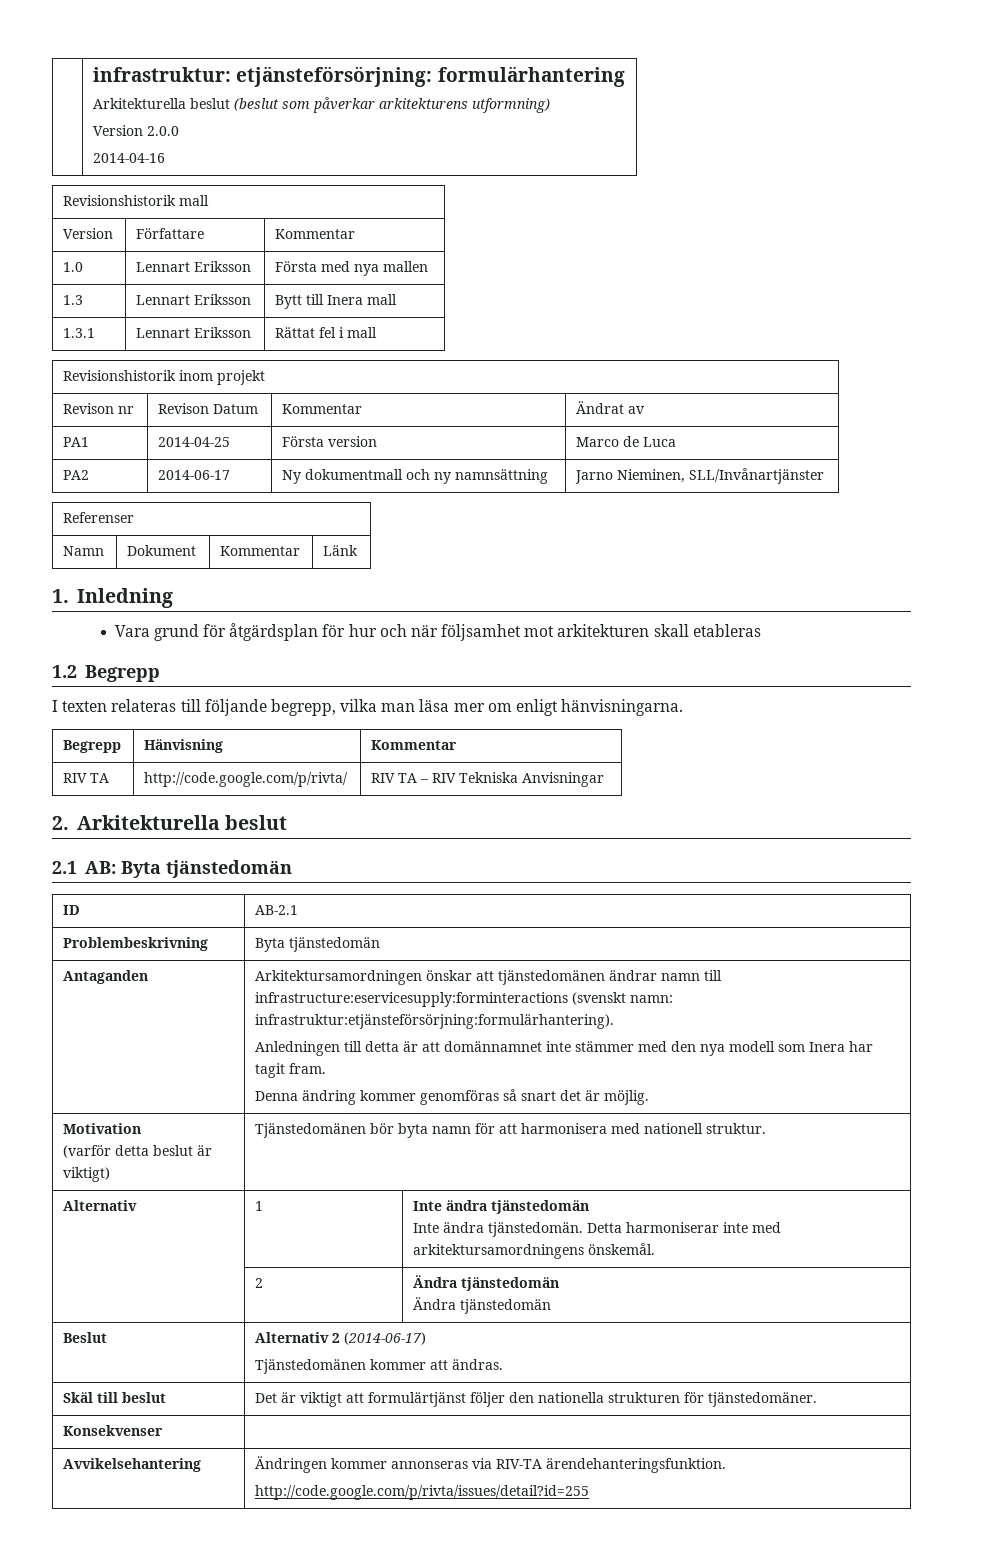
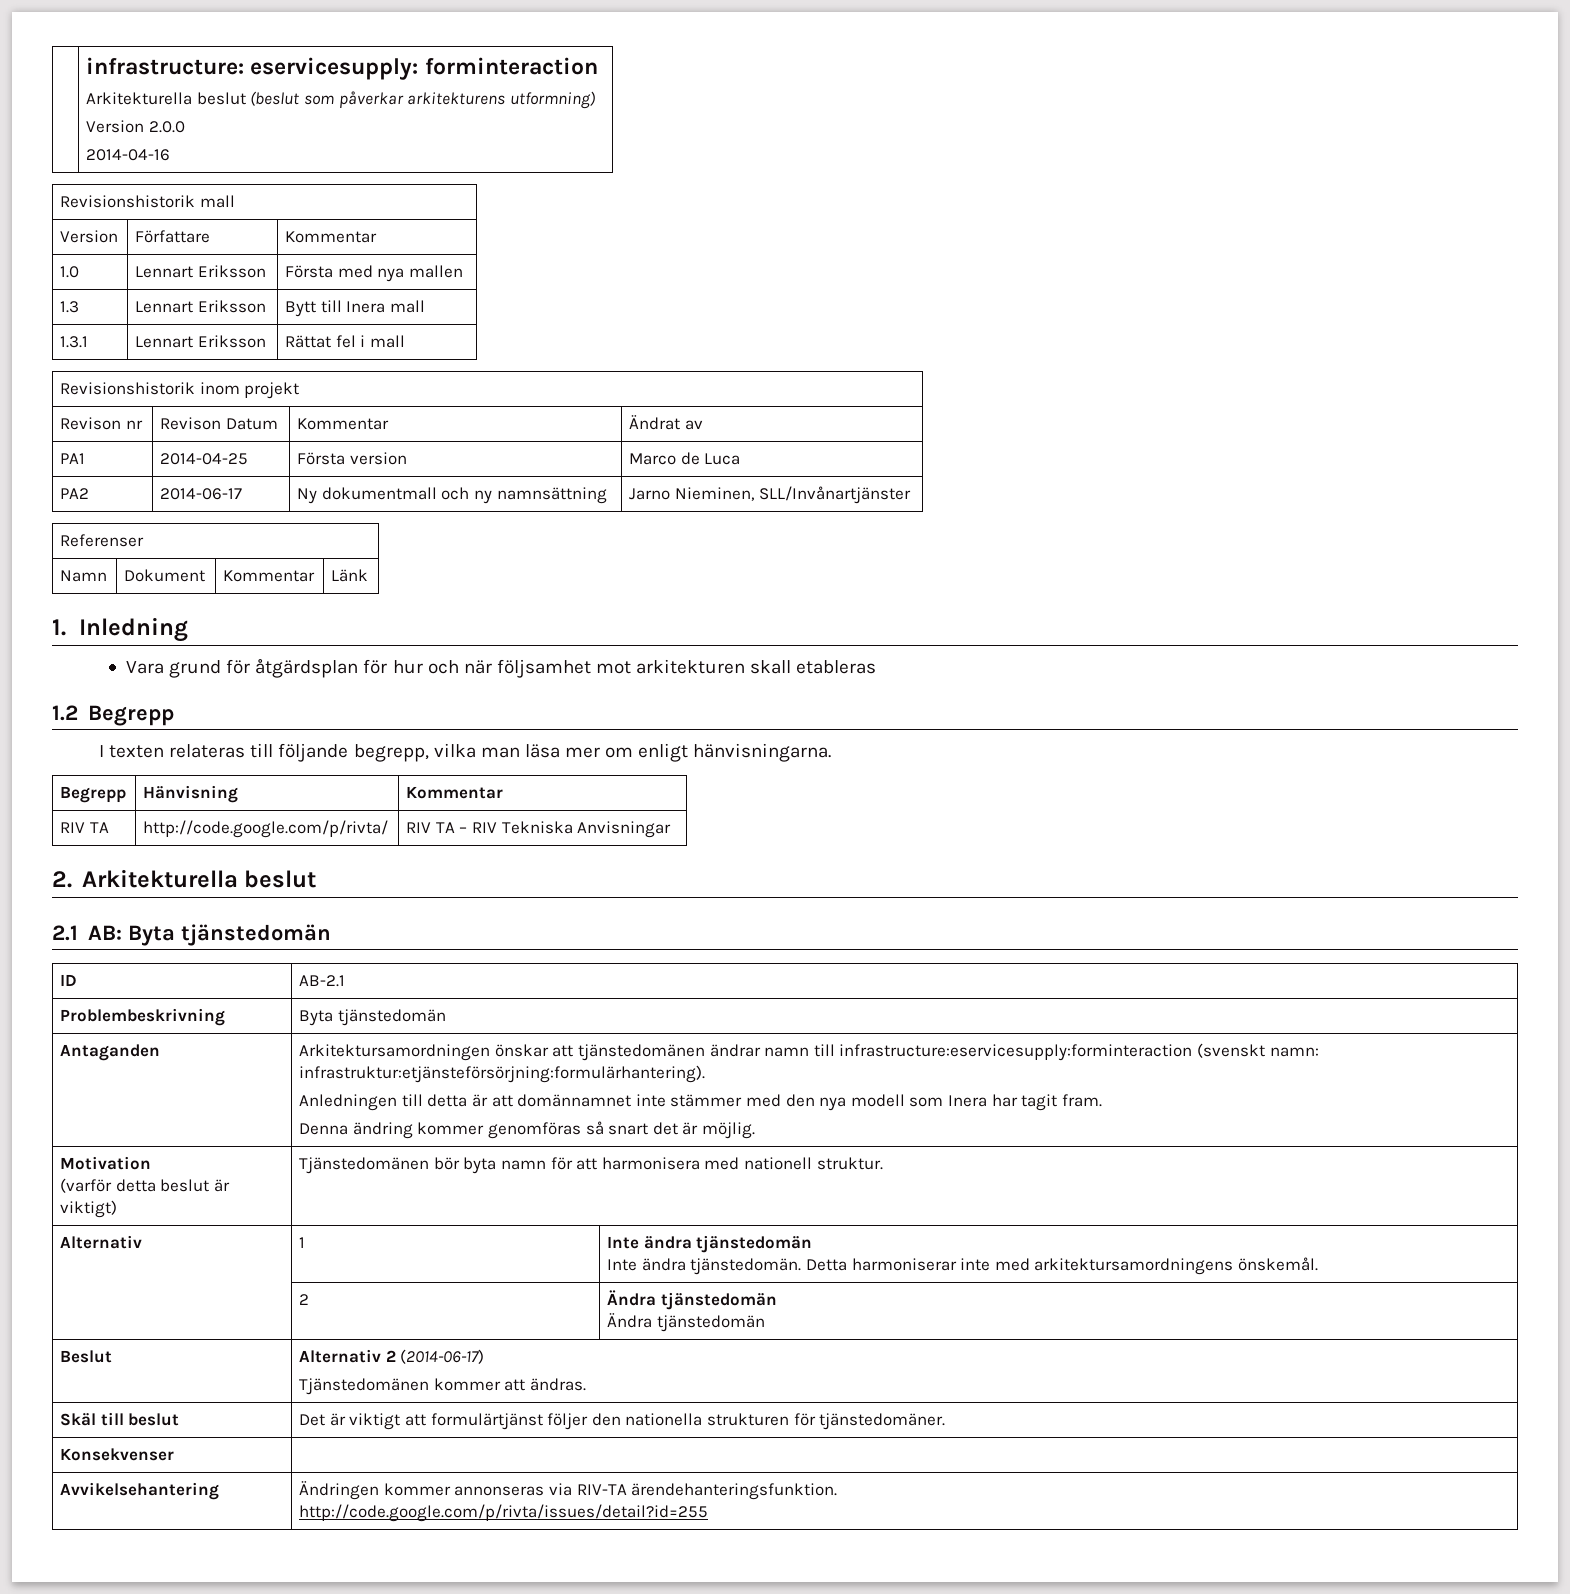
- | infrastruktur: etjänsteförsörjning: formulärhantering
+ | infrastructure: eservicesupply: forminteraction
- Antaganden | Arkitektursamordningen önskar att tjänstedomänen ändrar namn till infrastructure:eservicesupply:forminteractions (svenskt namn: infrastruktur:etjänsteförsörjning:formulärhantering).
+ Antaganden | Arkitektursamordningen önskar att tjänstedomänen ändrar namn till infrastructure:eservicesupply:forminteraction (svenskt namn: infrastruktur:etjänsteförsörjning:formulärhantering).

